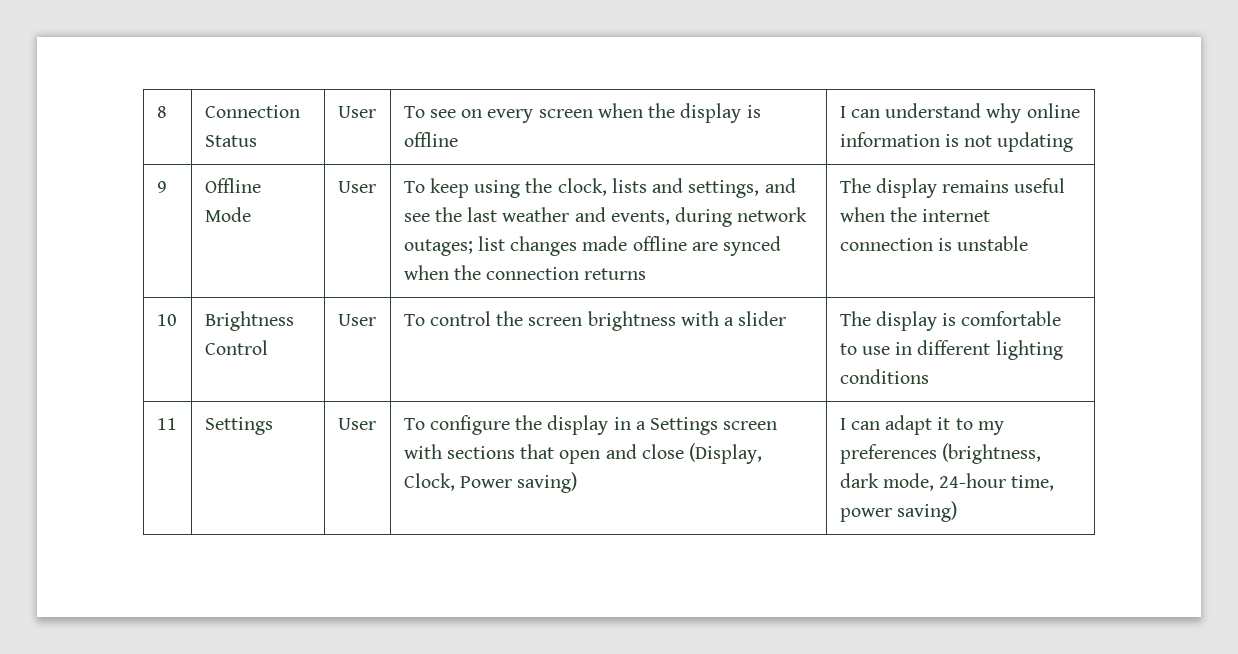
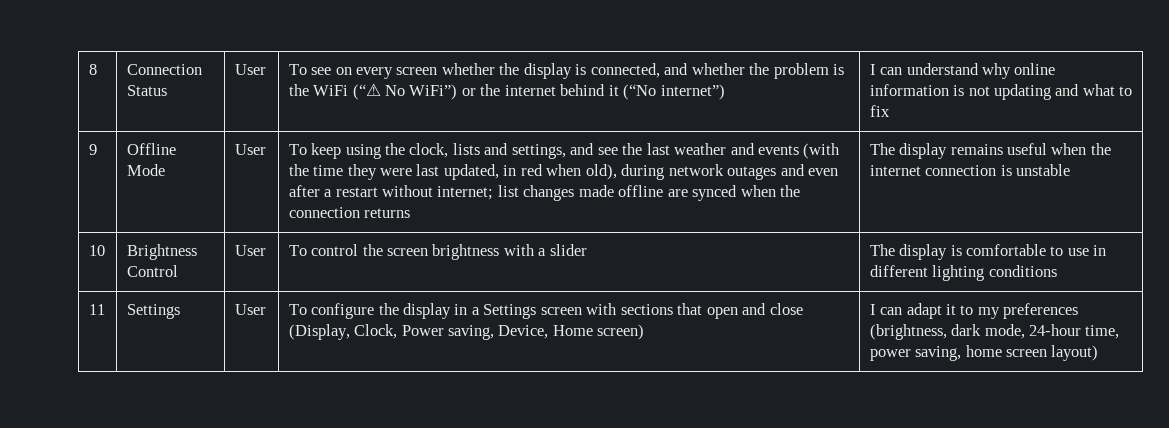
- To see on every screen when the display is offline
+ To see on every screen whether the display is connected, and whether the problem is the WiFi (“⚠ No WiFi”) or the internet behind it (“No internet”)
- I can understand why online information is not updating
+ I can understand why online information is not updating and what to fix
- To keep using the clock, lists and settings, and see the last weather and events, during network outages; list changes made offline are synced when the connection returns
+ To keep using the clock, lists and settings, and see the last weather and events (with the time they were last updated, in red when old), during network outages and even after a restart without internet; list changes made offline are synced when the connection returns
- To configure the display in a Settings screen with sections that open and close (Display, Clock, Power saving)
+ To configure the display in a Settings screen with sections that open and close (Display, Clock, Power saving, Device, Home screen)
- I can adapt it to my preferences (brightness, dark mode, 24-hour time, power saving)
+ I can adapt it to my preferences (brightness, dark mode, 24-hour time, power saving, home screen layout)

